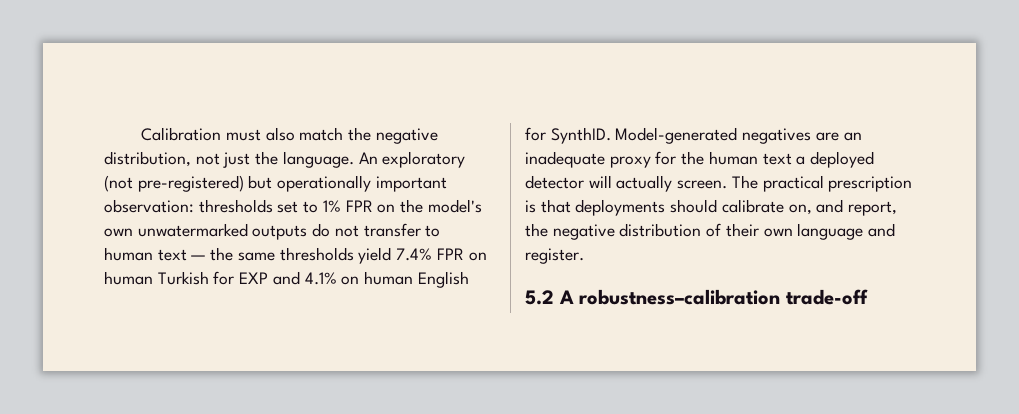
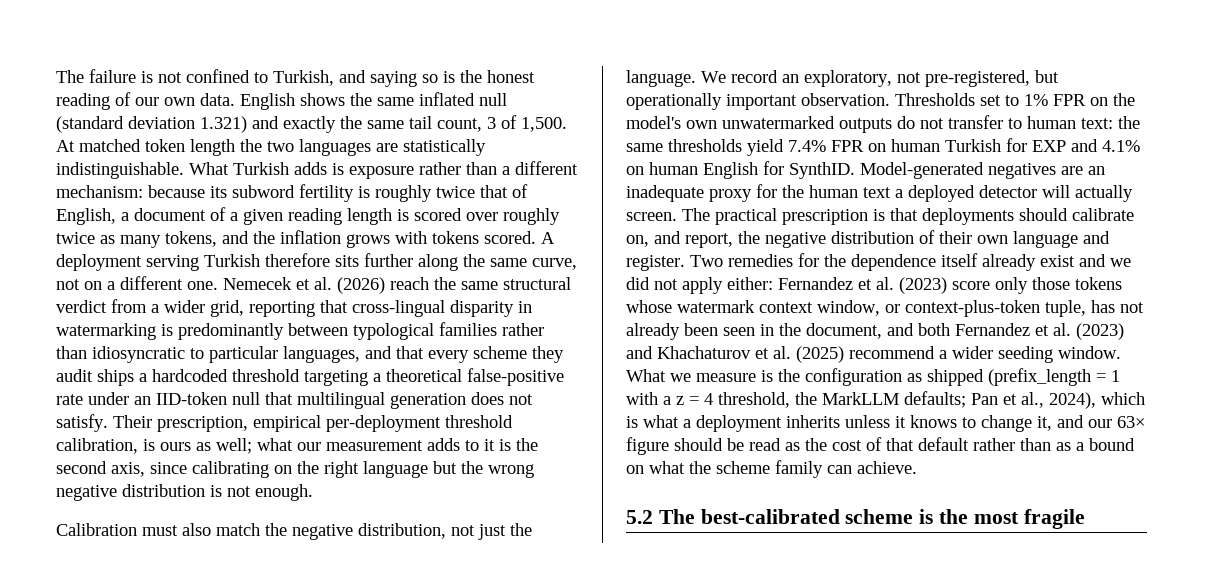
+ The failure is not confined to Turkish, and saying so is the honest reading of our own data. English shows the same inflated null (standard deviation 1.321) and exactly the same tail count, 3 of 1,500. At matched token length the two languages are statistically indistinguishable. What Turkish adds is exposure rather than a different mechanism: because its subword fertility is roughly twice that of English, a document of a given reading length is scored over roughly twice as many tokens, and the inflation grows with tokens scored. A deployment serving Turkish therefore sits further along the same curve, not on a different one. Nemecek et al. (2026) reach the same structural verdict from a wider grid, reporting that cross-lingual disparity in watermarking is predominantly between typological families rather than idiosyncratic to particular languages, and that every scheme they audit ships a hardcoded threshold targeting a theoretical false-positive rate under an IID-token null that multilingual generation does not satisfy. Their prescription, empirical per-deployment threshold calibration, is ours as well; what our measurement adds to it is the second axis, since calibrating on the right language but the wrong negative distribution is not enough.
- An exploratory (not pre-registered) but operationally important observation: thresholds set to 1% FPR on the model's own unwatermarked outputs do not transfer to human text — the same thresholds yield 7.4% FPR on human Turkish for EXP and 4.1% on human English for SynthID.
+ We record an exploratory, not pre-registered, but operationally important observation. Thresholds set to 1% FPR on the model's own unwatermarked outputs do not transfer to human text: the same thresholds yield 7.4% FPR on human Turkish for EXP and 4.1% on human English for SynthID.
- The practical prescription is that deployments should calibrate on, and report, the negative distribution of their own language and register.
- 5.2 A robustness–calibration trade-off
+ The practical prescription is that deployments should calibrate on, and report, the negative distribution of their own language and register. Two remedies for the dependence itself already exist and we did not apply either: Fernandez et al. (2023) score only those tokens whose watermark context window, or context-plus-token tuple, has not already been seen in the document, and both Fernandez et al. (2023) and Khachaturov et al. (2025) recommend a wider seeding window. What we measure is the configuration as shipped (prefix_length = 1 with a z = 4 threshold, the MarkLLM defaults; Pan et al., 2024), which is what a deployment inherits unless it knows to change it, and our 63× figure should be read as the cost of that default rather than as a bound on what the scheme family can achieve.
+ 5.2 The best-calibrated scheme is the most fragile

